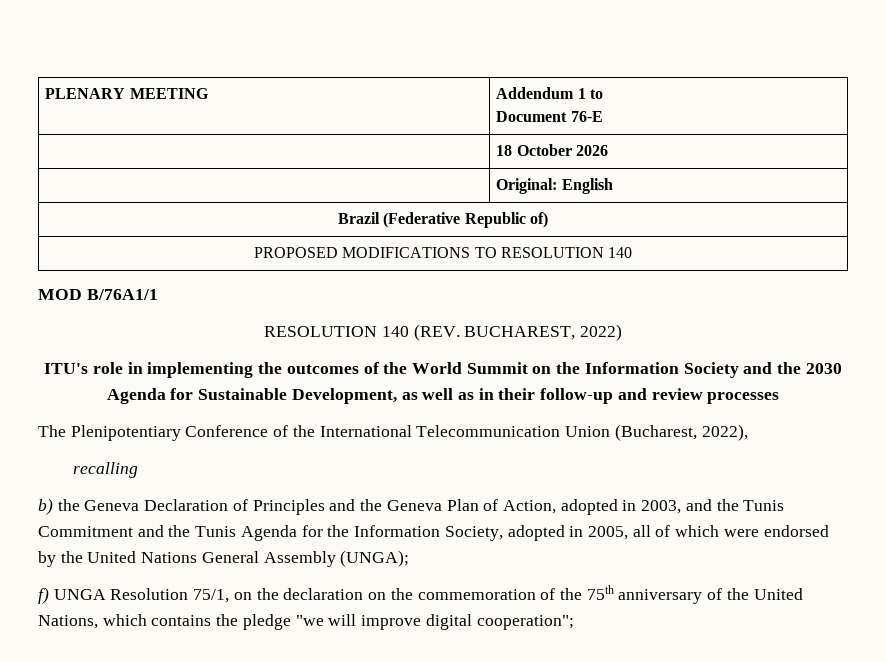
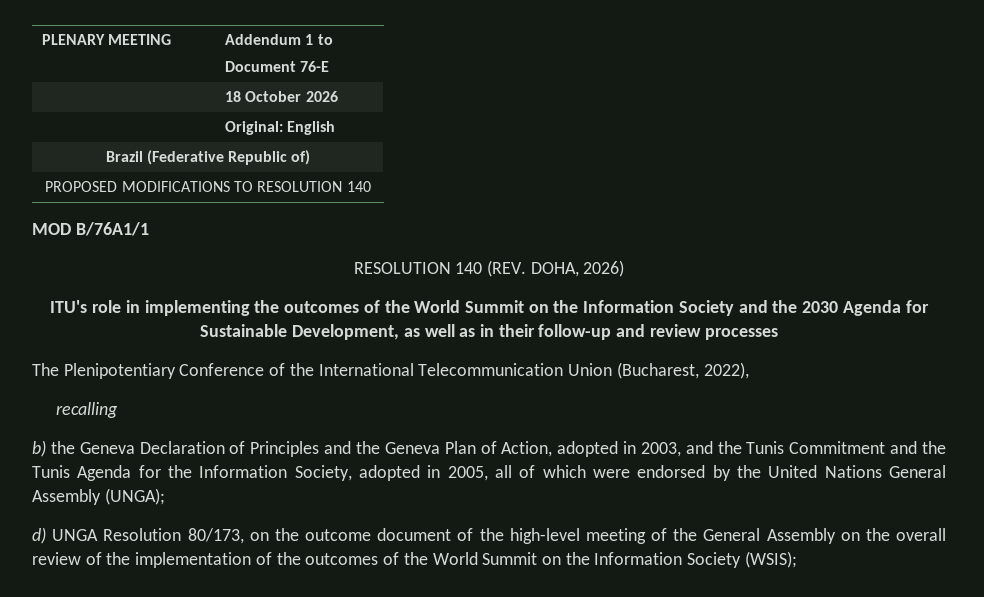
- RESOLUTION 140 (REV. BUCHAREST, 2022)
+ RESOLUTION 140 (REV. DOHA, 2026)
- f) UNGA Resolution 75/1, on the declaration on the commemoration of the 75th anniversary of the United Nations, which contains the pledge "we will improve digital cooperation";
+ d) UNGA Resolution 80/173, on the outcome document of the high-level meeting of the General Assembly on the overall review of the implementation of the outcomes of the World Summit on the Information Society (WSIS);

